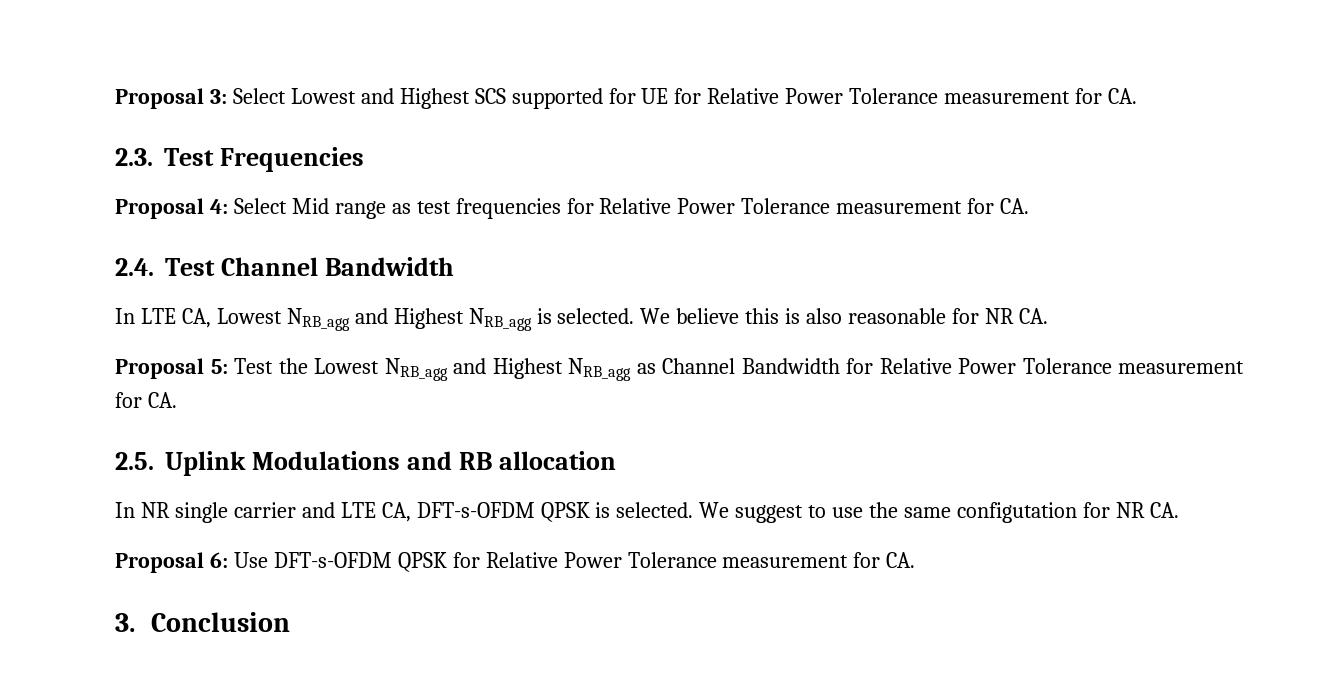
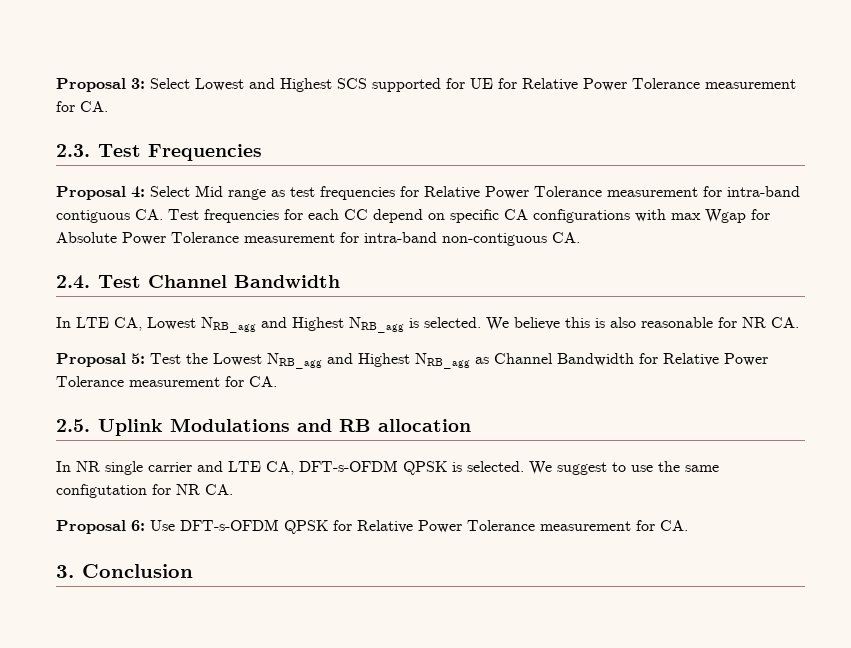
- Proposal 4: Select Mid range as test frequencies for Relative Power Tolerance measurement for CA.
+ Proposal 4: Select Mid range as test frequencies for Relative Power Tolerance measurement for intra-band contiguous CA. Test frequencies for each CC depend on specific CA configurations with max Wgap for Absolute Power Tolerance measurement for intra-band non-contiguous CA.

